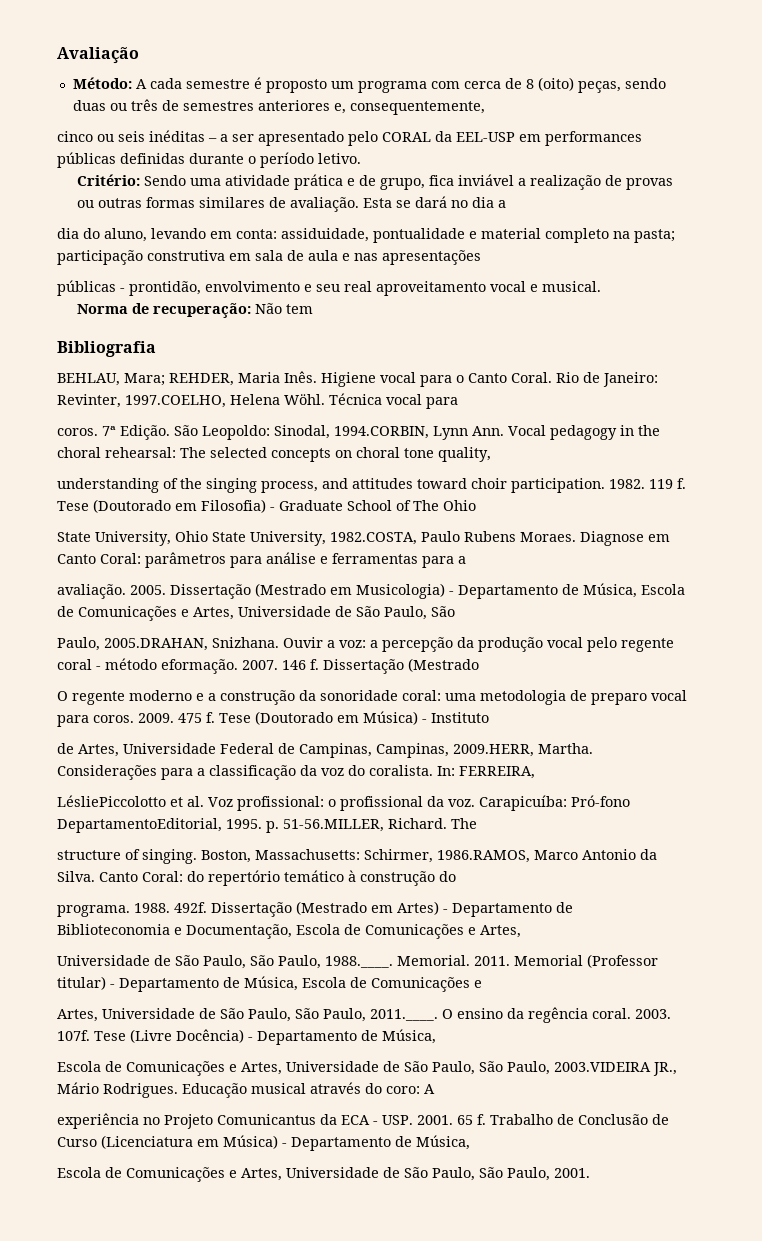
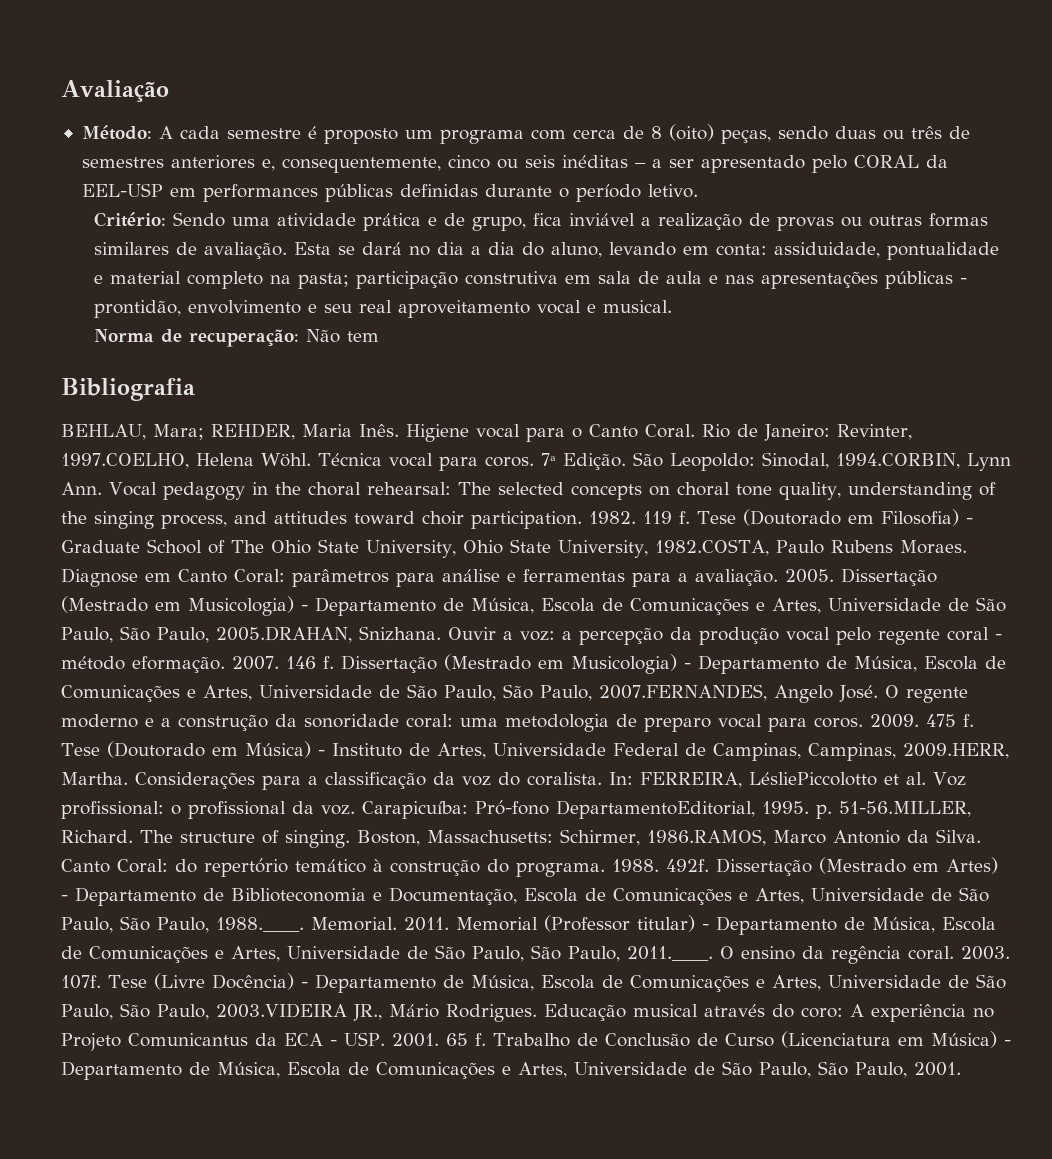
- Método: A cada semestre é proposto um programa com cerca de 8 (oito) peças, sendo duas ou três de semestres anteriores e, consequentemente,
- cinco ou seis inéditas – a ser apresentado pelo CORAL da EEL-USP em performances públicas definidas durante o período letivo.
+ Método: A cada semestre é proposto um programa com cerca de 8 (oito) peças, sendo duas ou três de semestres anteriores e, consequentemente, cinco ou seis inéditas – a ser apresentado pelo CORAL da EEL-USP em performances públicas definidas durante o período letivo.
- Esta se dará no dia a
- dia do aluno, levando em conta: assiduidade, pontualidade e material completo na pasta; participação construtiva em sala de aula e nas apresentações
- públicas - prontidão, envolvimento e seu real aproveitamento vocal e musical.
+ Esta se dará no dia a dia do aluno, levando em conta: assiduidade, pontualidade e material completo na pasta; participação construtiva em sala de aula e nas apresentações públicas - prontidão, envolvimento e seu real aproveitamento vocal e musical.
- Técnica vocal para
- coros.
+ Técnica vocal para coros.
- São Leopoldo: Sinodal, 1994.CORBIN, Lynn Ann. Vocal pedagogy in the choral rehearsal: The selected concepts on choral tone quality,
- understanding of the singing process, and attitudes toward choir participation.
+ São Leopoldo: Sinodal, 1994.CORBIN, Lynn Ann. Vocal pedagogy in the choral rehearsal: The selected concepts on choral tone quality, understanding of the singing process, and attitudes toward choir participation.
- Tese (Doutorado em Filosofia) - Graduate School of The Ohio
- State University, Ohio State University, 1982.COSTA, Paulo Rubens Moraes.
+ Tese (Doutorado em Filosofia) - Graduate School of The Ohio State University, Ohio State University, 1982.COSTA, Paulo Rubens Moraes.
- Diagnose em Canto Coral: parâmetros para análise e ferramentas para a
- avaliação.
+ Diagnose em Canto Coral: parâmetros para análise e ferramentas para a avaliação.
- Dissertação (Mestrado em Musicologia) - Departamento de Música, Escola de Comunicações e Artes, Universidade de São Paulo, São
- Paulo, 2005.DRAHAN, Snizhana.
+ Dissertação (Mestrado em Musicologia) - Departamento de Música, Escola de Comunicações e Artes, Universidade de São Paulo, São Paulo, 2005.DRAHAN, Snizhana.
- 146 f. Dissertação (Mestrado
- O regente moderno e a construção da sonoridade coral: uma metodologia de preparo vocal para coros.
+ 146 f. Dissertação (Mestrado em Musicologia) - Departamento de Música, Escola de Comunicações e Artes, Universidade de São Paulo, São Paulo, 2007.FERNANDES, Angelo José. O regente moderno e a construção da sonoridade coral: uma metodologia de preparo vocal para coros.
- Tese (Doutorado em Música) - Instituto
- de Artes, Universidade Federal de Campinas, Campinas, 2009.HERR, Martha.
+ Tese (Doutorado em Música) - Instituto de Artes, Universidade Federal de Campinas, Campinas, 2009.HERR, Martha.
- In: FERREIRA,
- LésliePiccolotto et al. Voz profissional: o profissional da voz.
+ In: FERREIRA, LésliePiccolotto et al. Voz profissional: o profissional da voz.
- Carapicuíba: Pró-fono DepartamentoEditorial, 1995. p. 51-56.MILLER, Richard. The
- structure of singing.
+ Carapicuíba: Pró-fono DepartamentoEditorial, 1995. p. 51-56.MILLER, Richard. The structure of singing.
- Canto Coral: do repertório temático à construção do
- programa.
+ Canto Coral: do repertório temático à construção do programa.
- Dissertação (Mestrado em Artes) - Departamento de Biblioteconomia e Documentação, Escola de Comunicações e Artes,
- Universidade de São Paulo, São Paulo, 1988.____. Memorial.
+ Dissertação (Mestrado em Artes) - Departamento de Biblioteconomia e Documentação, Escola de Comunicações e Artes, Universidade de São Paulo, São Paulo, 1988.____. Memorial.
- Memorial (Professor titular) - Departamento de Música, Escola de Comunicações e
- Artes, Universidade de São Paulo, São Paulo, 2011.____. O ensino da regência coral.
+ Memorial (Professor titular) - Departamento de Música, Escola de Comunicações e Artes, Universidade de São Paulo, São Paulo, 2011.____. O ensino da regência coral.
- Tese (Livre Docência) - Departamento de Música,
- Escola de Comunicações e Artes, Universidade de São Paulo, São Paulo, 2003.VIDEIRA JR., Mário Rodrigues.
+ Tese (Livre Docência) - Departamento de Música, Escola de Comunicações e Artes, Universidade de São Paulo, São Paulo, 2003.VIDEIRA JR., Mário Rodrigues.
- Educação musical através do coro: A
- experiência no Projeto Comunicantus da ECA - USP. 2001.
+ Educação musical através do coro: A experiência no Projeto Comunicantus da ECA - USP. 2001.
- Trabalho de Conclusão de Curso (Licenciatura em Música) - Departamento de Música,
- Escola de Comunicações e Artes, Universidade de São Paulo, São Paulo, 2001.
+ Trabalho de Conclusão de Curso (Licenciatura em Música) - Departamento de Música, Escola de Comunicações e Artes, Universidade de São Paulo, São Paulo, 2001.

